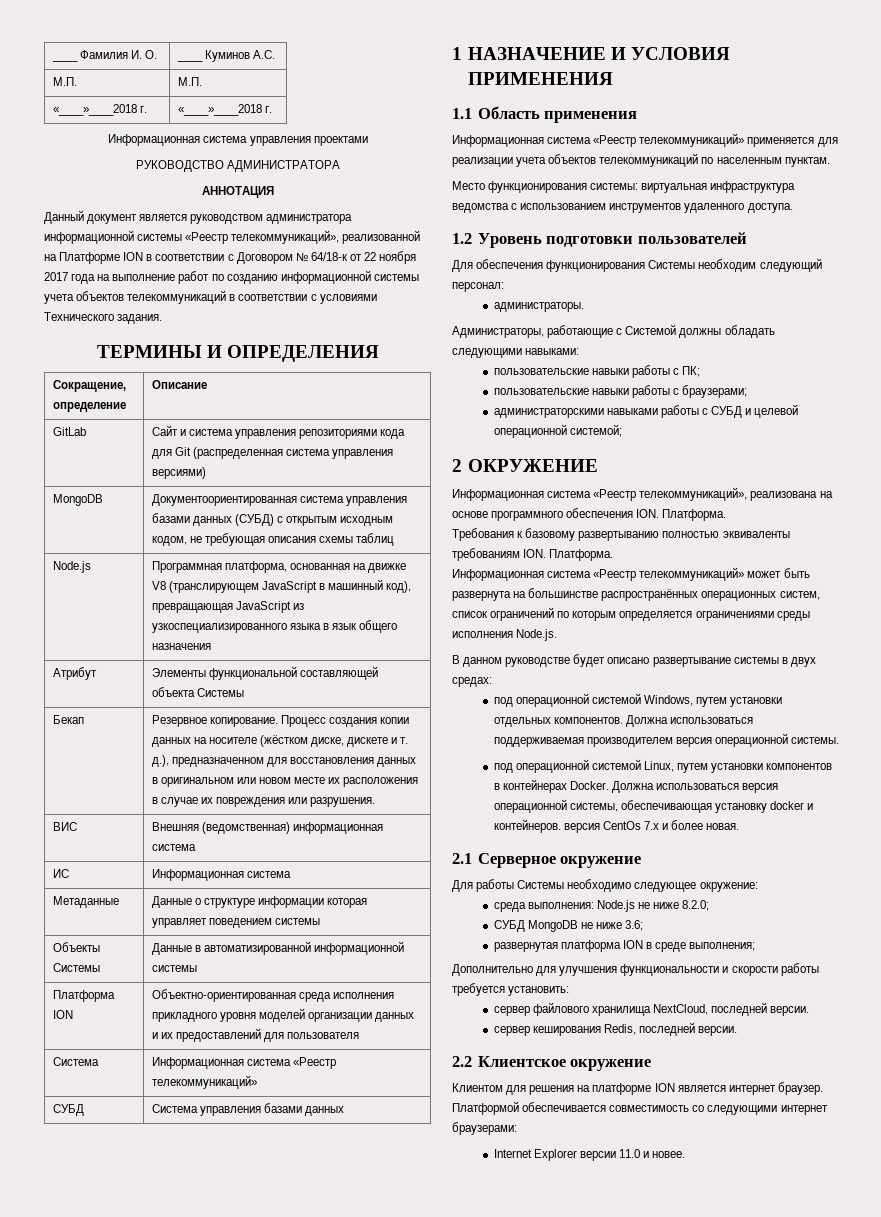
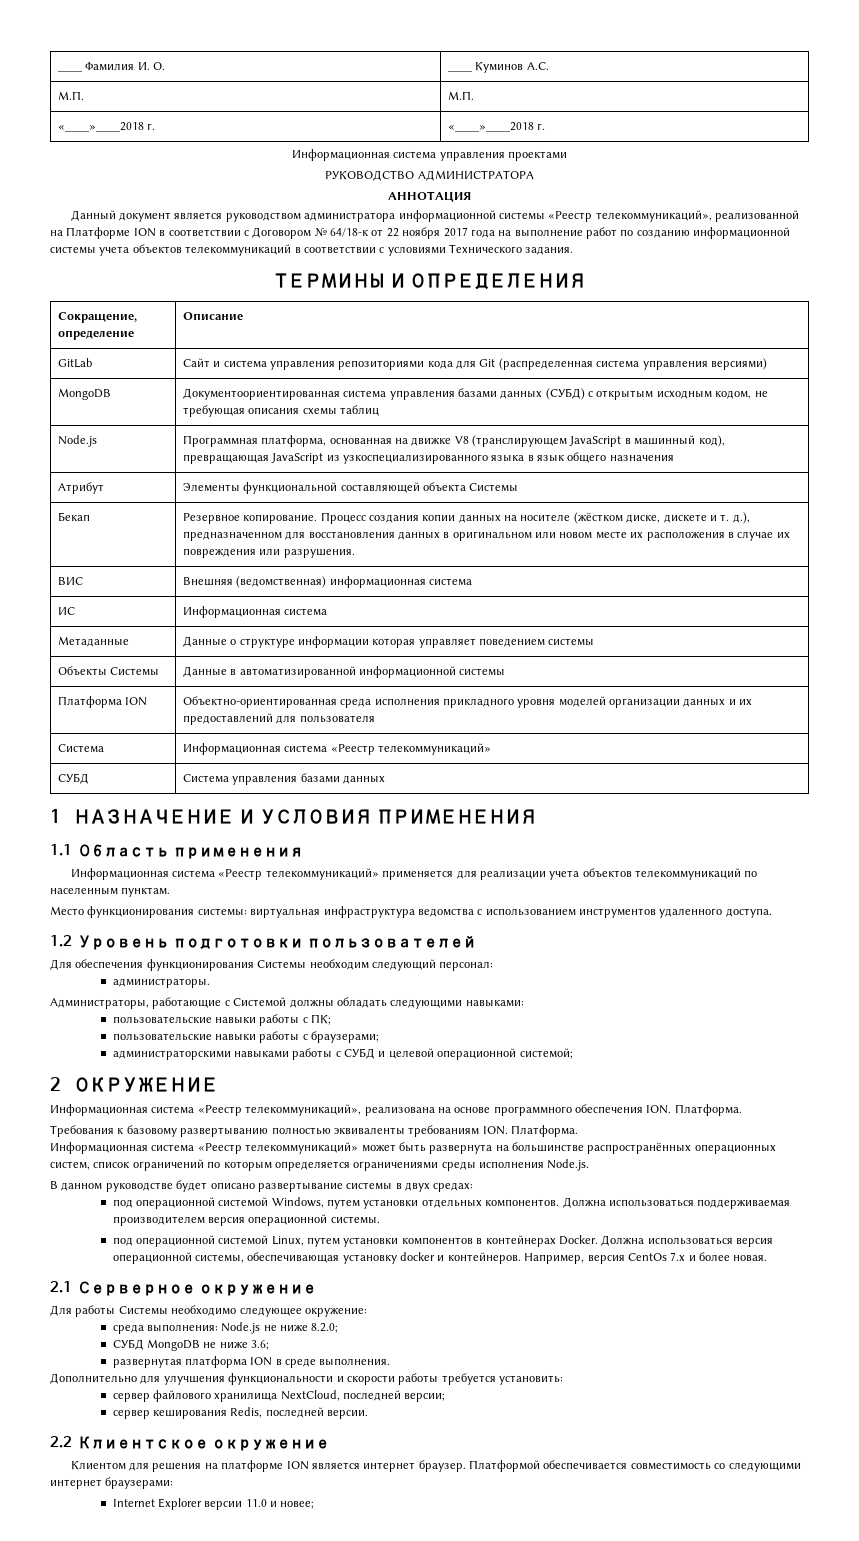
- Должна использоваться версия операционной системы, обеспечивающая установку docker и контейнеров. версия CentOs 7.x и более новая.
+ Должна использоваться версия операционной системы, обеспечивающая установку docker и контейнеров. Например, версия CentOs 7.x и более новая.
- развернутая платформа ION в среде выполнения;
+ развернутая платформа ION в среде выполнения.
- сервер файлового хранилища NextCloud, последней версии.
+ сервер файлового хранилища NextCloud, последней версии;
- Internet Explorer версии 11.0 и новее.
+ Internet Explorer версии 11.0 и новее;

